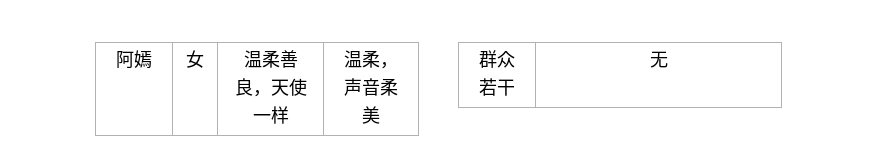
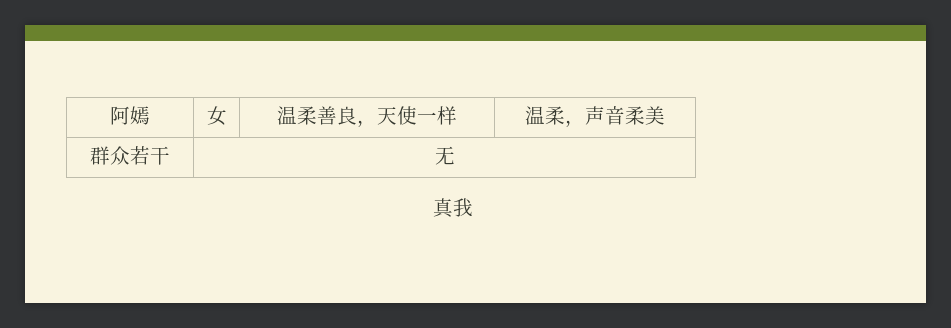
+ 真我

